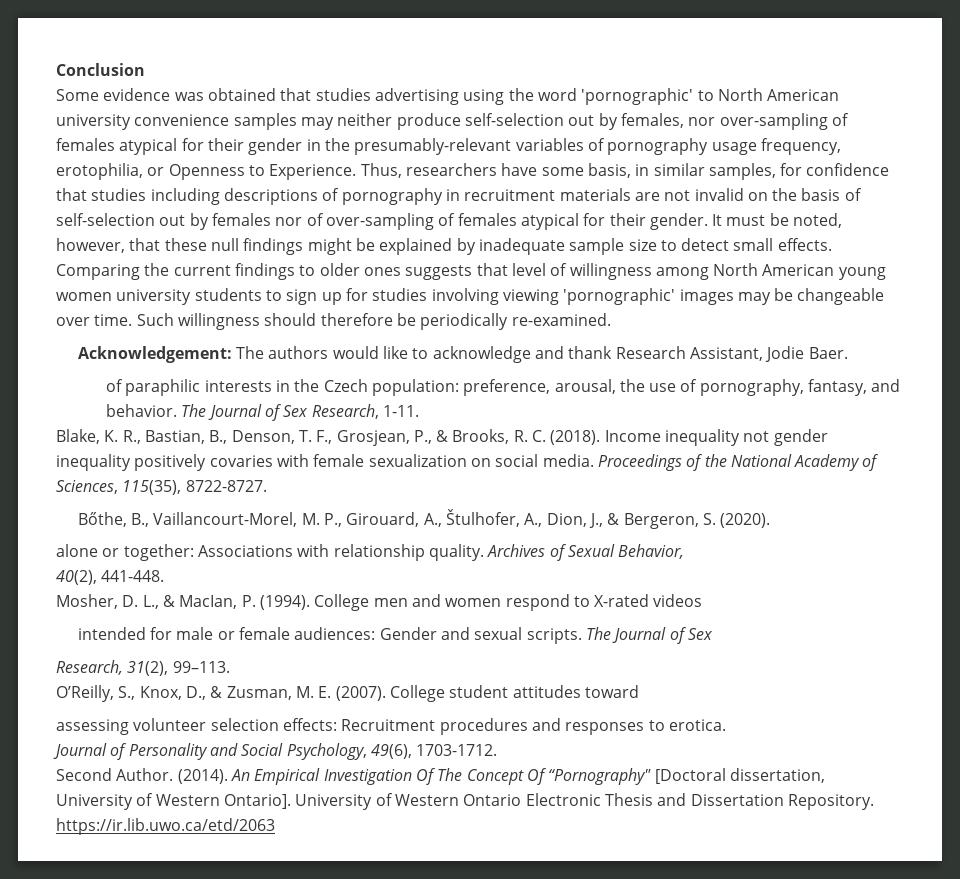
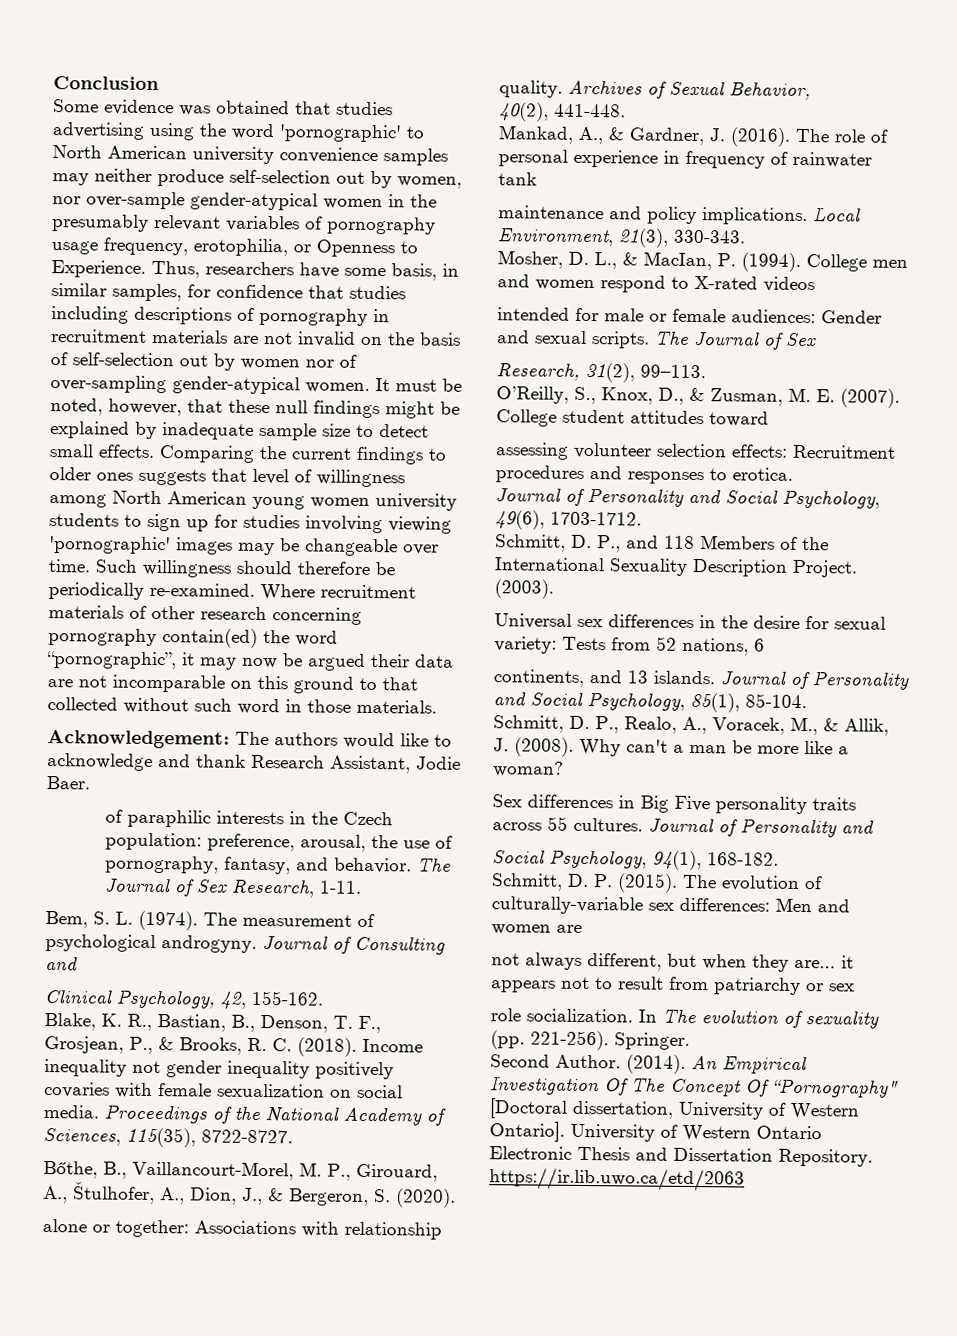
- Some evidence was obtained that studies advertising using the word 'pornographic' to North American university convenience samples may neither produce self-selection out by females, nor over-sampling of females atypical for their gender in the presumably-relevant variables of pornography usage frequency, erotophilia, or Openness to Experience.
+ Some evidence was obtained that studies advertising using the word 'pornographic' to North American university convenience samples may neither produce self-selection out by women, nor over-sample gender-atypical women in the presumably relevant variables of pornography usage frequency, erotophilia, or Openness to Experience.
- Thus, researchers have some basis, in similar samples, for confidence that studies including descriptions of pornography in recruitment materials are not invalid on the basis of self-selection out by females nor of over-sampling of females atypical for their gender.
+ Thus, researchers have some basis, in similar samples, for confidence that studies including descriptions of pornography in recruitment materials are not invalid on the basis of self-selection out by women nor of over-sampling gender-atypical women.
+ Where recruitment materials of other research concerning pornography contain(ed) the word “pornographic”, it may now be argued their data are not incomparable on this ground to that collected without such word in those materials.
+ Bem, S. L. (1974). The measurement of psychological androgyny. Journal of Consulting and
+ Clinical Psychology, 42, 155-162.
+ Mankad, A., & Gardner, J. (2016). The role of personal experience in frequency of rainwater tank
+ maintenance and policy implications. Local Environment, 21(3), 330-343.
+ Schmitt, D. P., and 118 Members of the International Sexuality Description Project. (2003).
+ Universal sex differences in the desire for sexual variety: Tests from 52 nations, 6
+ continents, and 13 islands. Journal of Personality and Social Psychology, 85(1), 85-104.
+ Schmitt, D. P., Realo, A., Voracek, M., & Allik, J. (2008). Why can't a man be more like a woman?
+ Sex differences in Big Five personality traits across 55 cultures. Journal of Personality and
+ Social Psychology, 94(1), 168-182.
+ Schmitt, D. P. (2015). The evolution of culturally-variable sex differences: Men and women are
+ not always different, but when they are… it appears not to result from patriarchy or sex
+ role socialization. In The evolution of sexuality (pp. 221-256). Springer.

